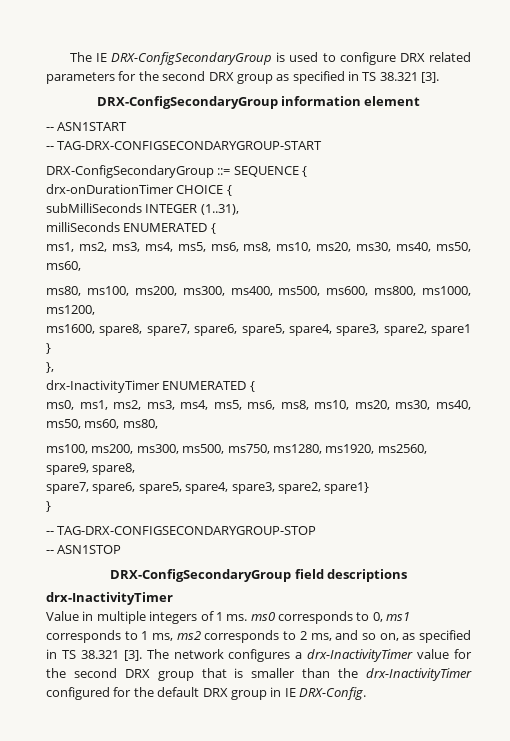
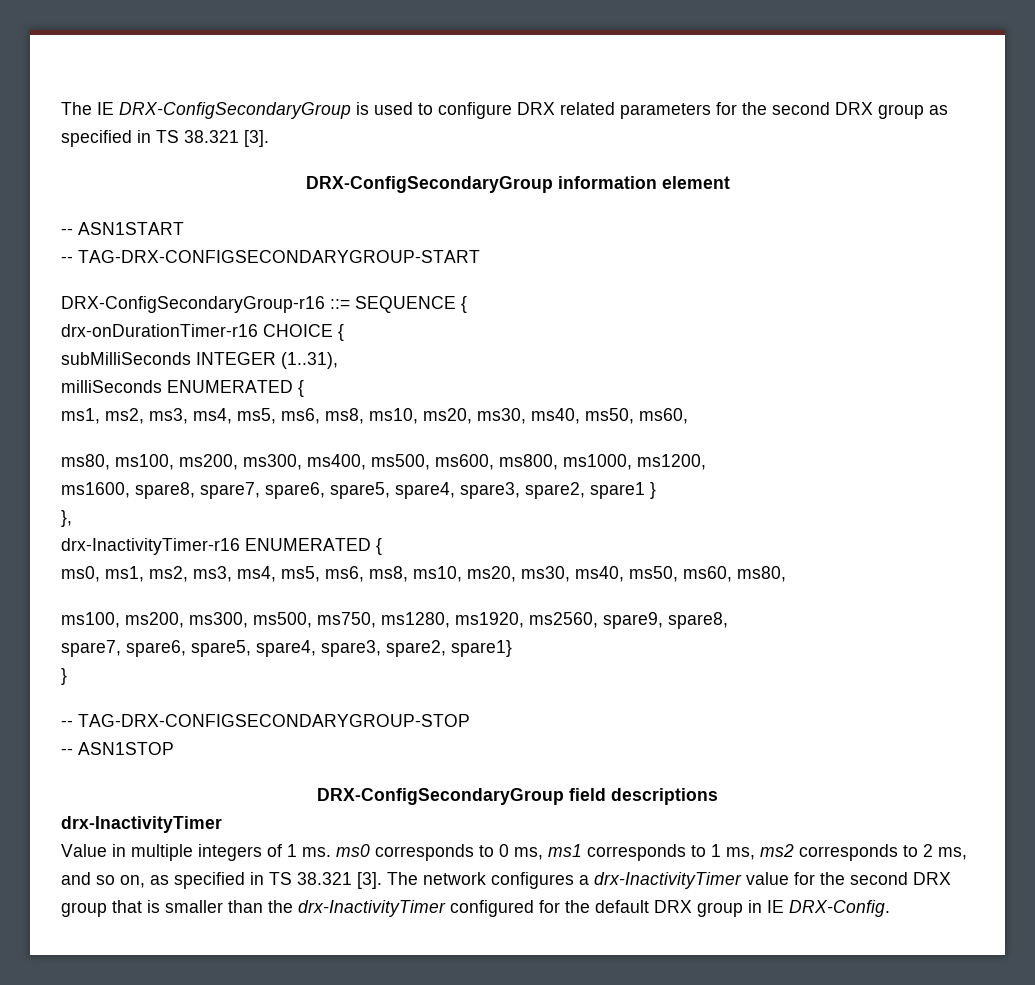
- DRX-ConfigSecondaryGroup ::= SEQUENCE {
+ DRX-ConfigSecondaryGroup-r16 ::= SEQUENCE {
- drx-onDurationTimer CHOICE {
+ drx-onDurationTimer-r16 CHOICE {
- drx-InactivityTimer ENUMERATED {
+ drx-InactivityTimer-r16 ENUMERATED {
- Value in multiple integers of 1 ms. ms0 corresponds to 0, ms1 corresponds to 1 ms, ms2 corresponds to 2 ms, and so on, as specified in TS 38.321 [3].
+ Value in multiple integers of 1 ms. ms0 corresponds to 0 ms, ms1 corresponds to 1 ms, ms2 corresponds to 2 ms, and so on, as specified in TS 38.321 [3].

